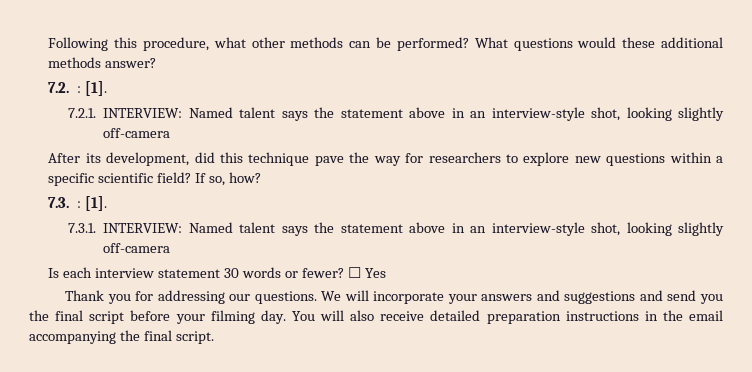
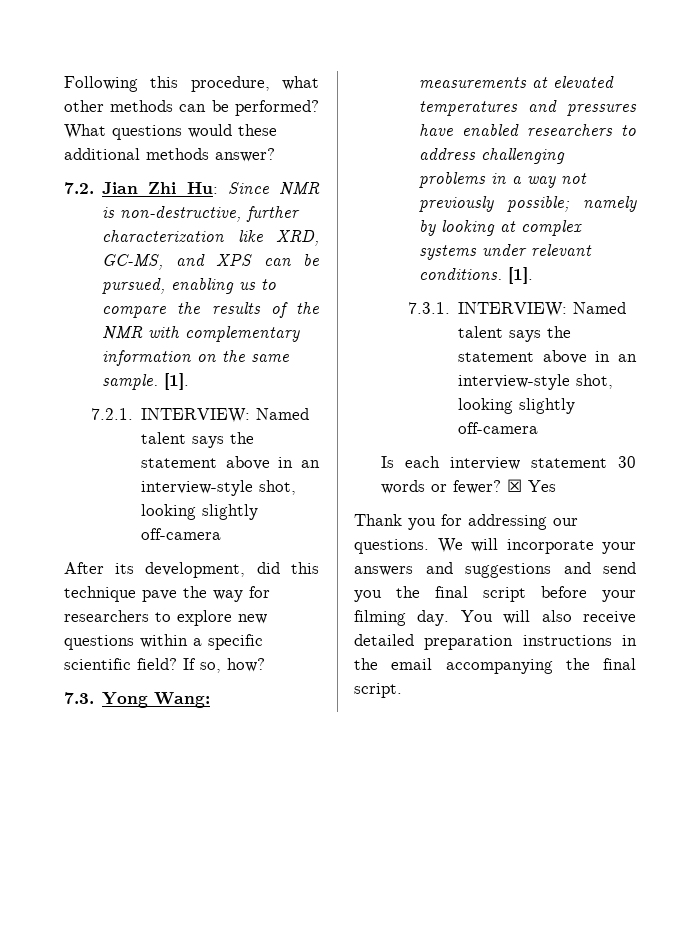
- 7.2. : [1].
+ 7.2. Jian Zhi Hu: Since NMR is non-destructive, further characterization like XRD, GC-MS, and XPS can be pursued, enabling us to compare the results of the NMR with complementary information on the same sample. [1].
- 7.3. : [1].
+ 7.3. Yong Wang: measurements at elevated temperatures and pressures have enabled researchers to address challenging problems in a way not previously possible; namely by looking at complex systems under relevant conditions. [1].
- ☐ Yes
+ ☒ Yes

